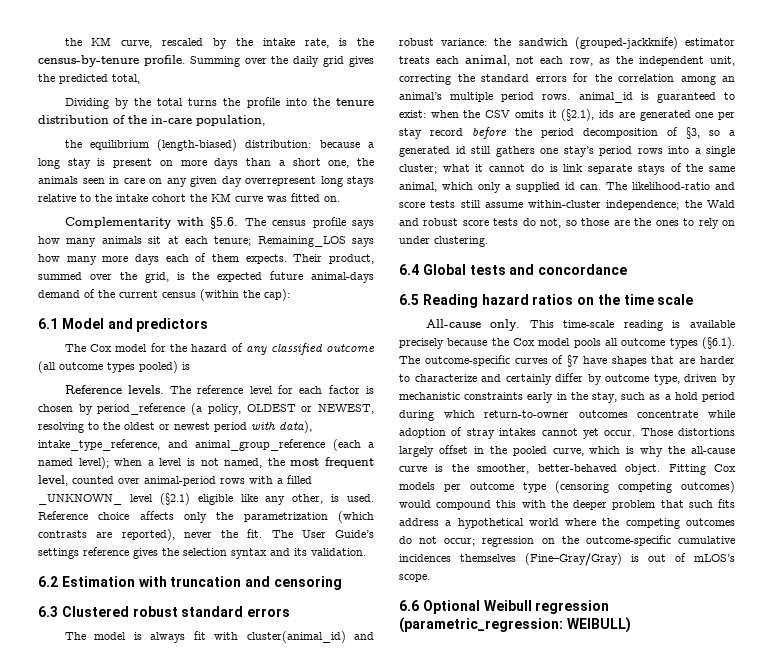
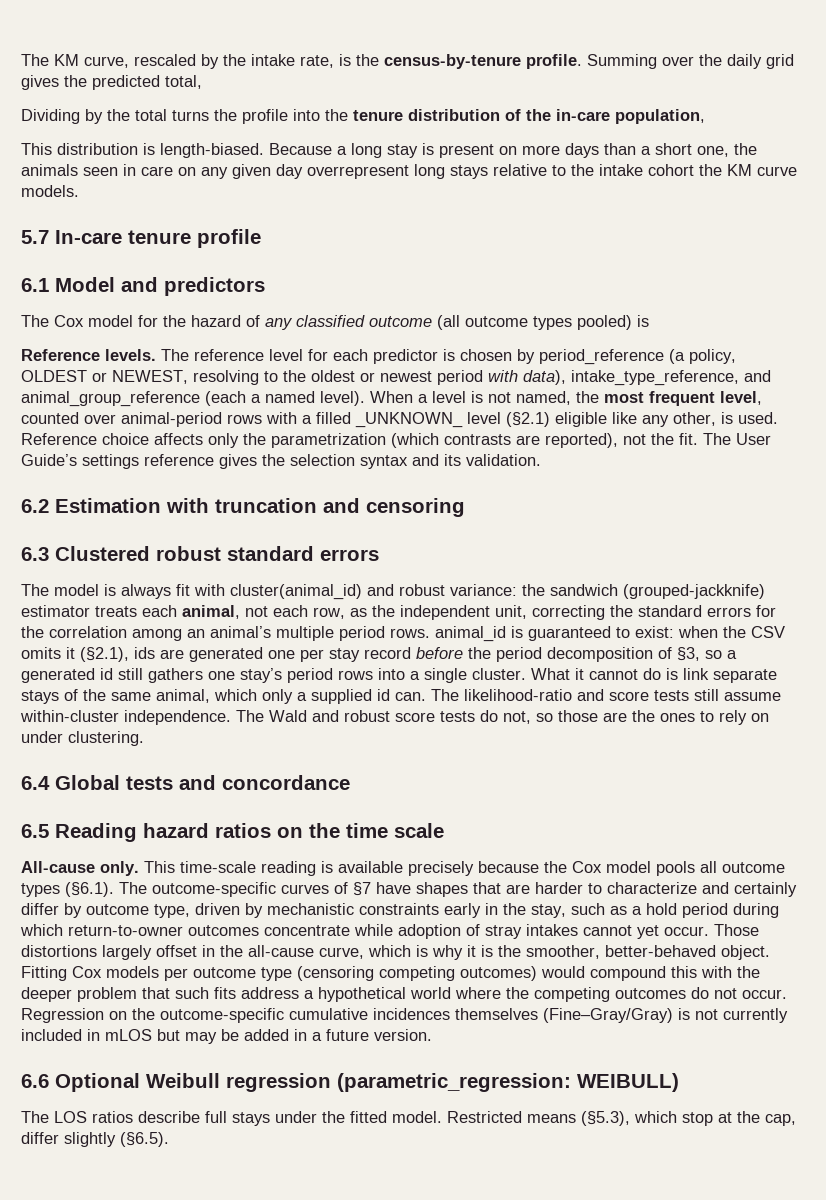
- the KM curve, rescaled by the intake rate, is the census-by-tenure profile.
+ The KM curve, rescaled by the intake rate, is the census-by-tenure profile.
- the equilibrium (length-biased) distribution: because a long stay is present on more days than a short one, the animals seen in care on any given day overrepresent long stays relative to the intake cohort the KM curve was fitted on.
- Complementarity with §5.6. The census profile says how many animals sit at each tenure; Remaining_LOS says how many more days each of them expects. Their product, summed over the grid, is the expected future animal-days demand of the current census (within the cap):
+ This distribution is length-biased. Because a long stay is present on more days than a short one, the animals seen in care on any given day overrepresent long stays relative to the intake cohort the KM curve models.
+ 5.7 In-care tenure profile
- The reference level for each factor is chosen by period_reference (a policy, OLDEST or NEWEST, resolving to the oldest or newest period with data), intake_type_reference, and animal_group_reference (each a named level); when a level is not named, the most frequent level, counted over animal-period rows with a filled _UNKNOWN_ level (§2.1) eligible like any other, is used.
+ The reference level for each predictor is chosen by period_reference (a policy, OLDEST or NEWEST, resolving to the oldest or newest period with data), intake_type_reference, and animal_group_reference (each a named level). When a level is not named, the most frequent level, counted over animal-period rows with a filled _UNKNOWN_ level (§2.1) eligible like any other, is used.
- Reference choice affects only the parametrization (which contrasts are reported), never the fit.
+ Reference choice affects only the parametrization (which contrasts are reported), not the fit.
- when the CSV omits it (§2.1), ids are generated one per stay record before the period decomposition of §3, so a generated id still gathers one stay’s period rows into a single cluster; what it cannot do is link separate stays of the same animal, which only a supplied id can.
+ when the CSV omits it (§2.1), ids are generated one per stay record before the period decomposition of §3, so a generated id still gathers one stay’s period rows into a single cluster. What it cannot do is link separate stays of the same animal, which only a supplied id can.
- The likelihood-ratio and score tests still assume within-cluster independence; the Wald and robust score tests do not, so those are the ones to rely on under clustering.
+ The likelihood-ratio and score tests still assume within-cluster independence. The Wald and robust score tests do not, so those are the ones to rely on under clustering.
- Those distortions largely offset in the pooled curve, which is why the all-cause curve is the smoother, better-behaved object.
+ Those distortions largely offset in the all-cause curve, which is why it is the smoother, better-behaved object.
- Fitting Cox models per outcome type (censoring competing outcomes) would compound this with the deeper problem that such fits address a hypothetical world where the competing outcomes do not occur; regression on the outcome-specific cumulative incidences themselves (Fine–Gray/Gray) is out of mLOS’s scope.
+ Fitting Cox models per outcome type (censoring competing outcomes) would compound this with the deeper problem that such fits address a hypothetical world where the competing outcomes do not occur. Regression on the outcome-specific cumulative incidences themselves (Fine–Gray/Gray) is not currently included in mLOS but may be added in a future version.
+ The LOS ratios describe full stays under the fitted model. Restricted means (§5.3), which stop at the cap, differ slightly (§6.5).

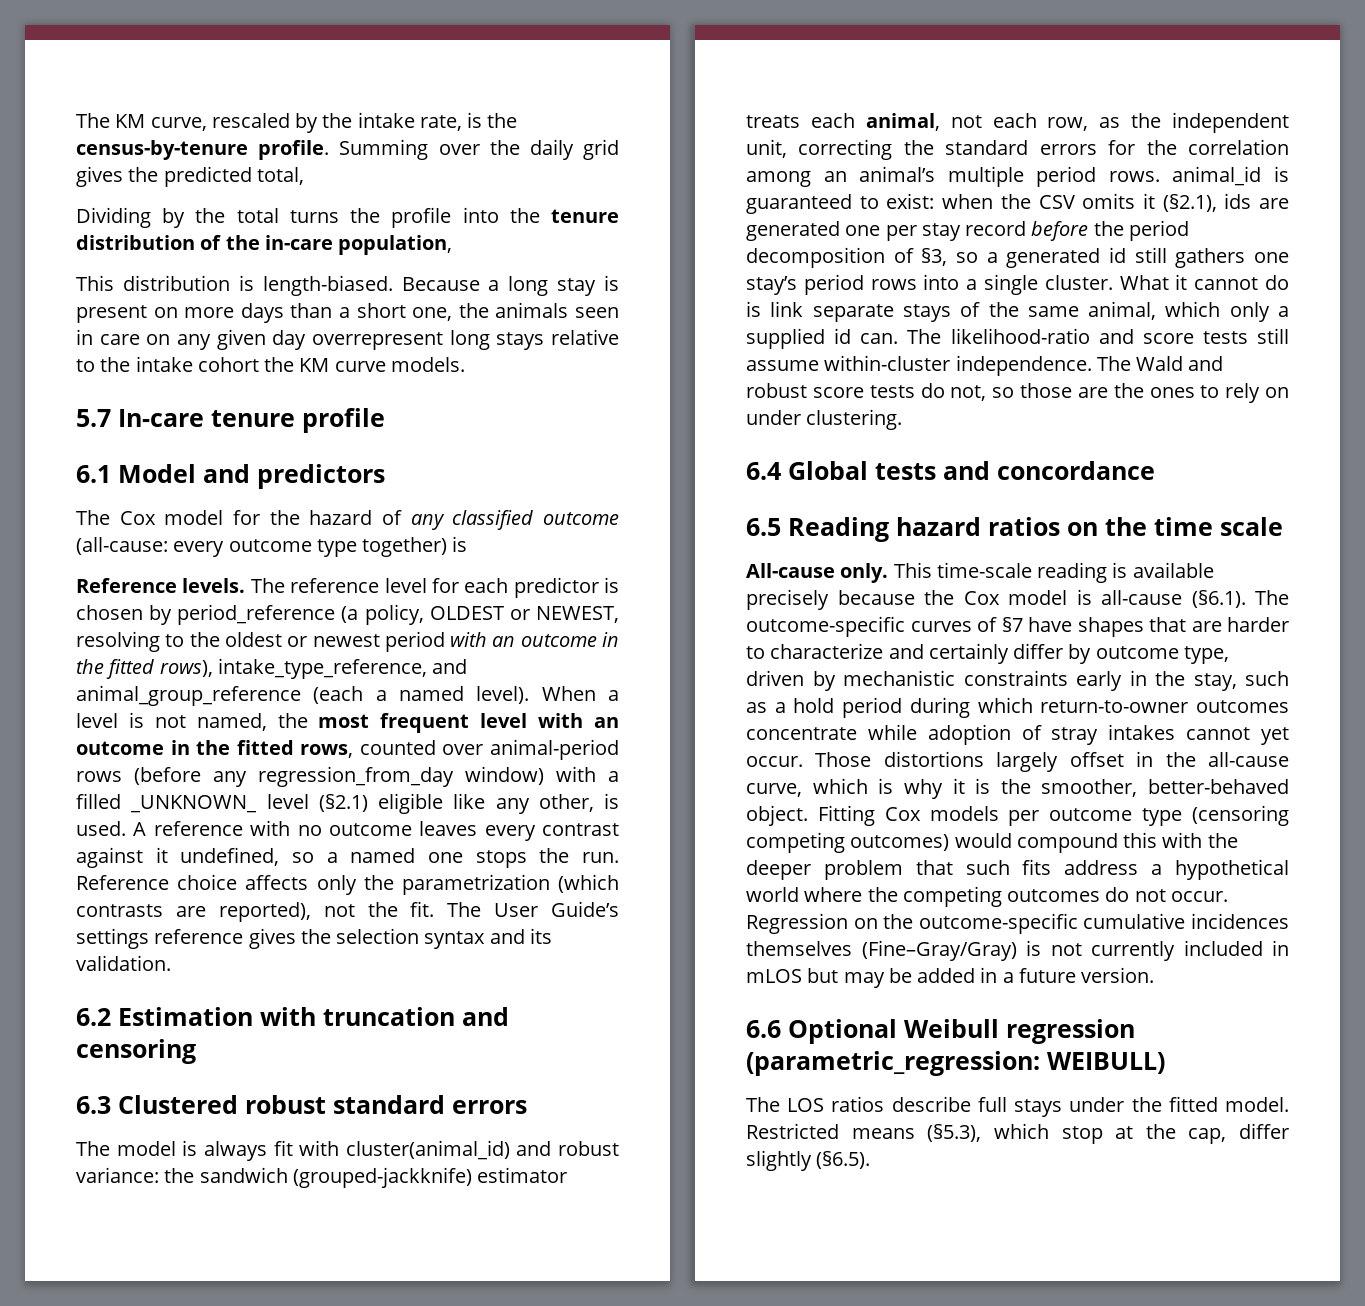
- The Cox model for the hazard of any classified outcome (all outcome types pooled) is
+ The Cox model for the hazard of any classified outcome (all-cause: every outcome type together) is
- The reference level for each predictor is chosen by period_reference (a policy, OLDEST or NEWEST, resolving to the oldest or newest period with data), intake_type_reference, and animal_group_reference (each a named level).
+ The reference level for each predictor is chosen by period_reference (a policy, OLDEST or NEWEST, resolving to the oldest or newest period with an outcome in the fitted rows), intake_type_reference, and animal_group_reference (each a named level).
- When a level is not named, the most frequent level, counted over animal-period rows with a filled _UNKNOWN_ level (§2.1) eligible like any other, is used.
+ When a level is not named, the most frequent level with an outcome in the fitted rows, counted over animal-period rows (before any regression_from_day window) with a filled _UNKNOWN_ level (§2.1) eligible like any other, is used.
+ A reference with no outcome leaves every contrast against it undefined, so a named one stops the run.
- This time-scale reading is available precisely because the Cox model pools all outcome types (§6.1). The outcome-specific curves of §7 have shapes that are harder to characterize and certainly differ by outcome type, driven by mechanistic constraints early in the stay, such as a hold period during which return-to-owner outcomes concentrate while adoption of stray intakes cannot yet occur.
+ This time-scale reading is available precisely because the Cox model is all-cause (§6.1). The outcome-specific curves of §7 have shapes that are harder to characterize and certainly differ by outcome type, driven by mechanistic constraints early in the stay, such as a hold period during which return-to-owner outcomes concentrate while adoption of stray intakes cannot yet occur.

